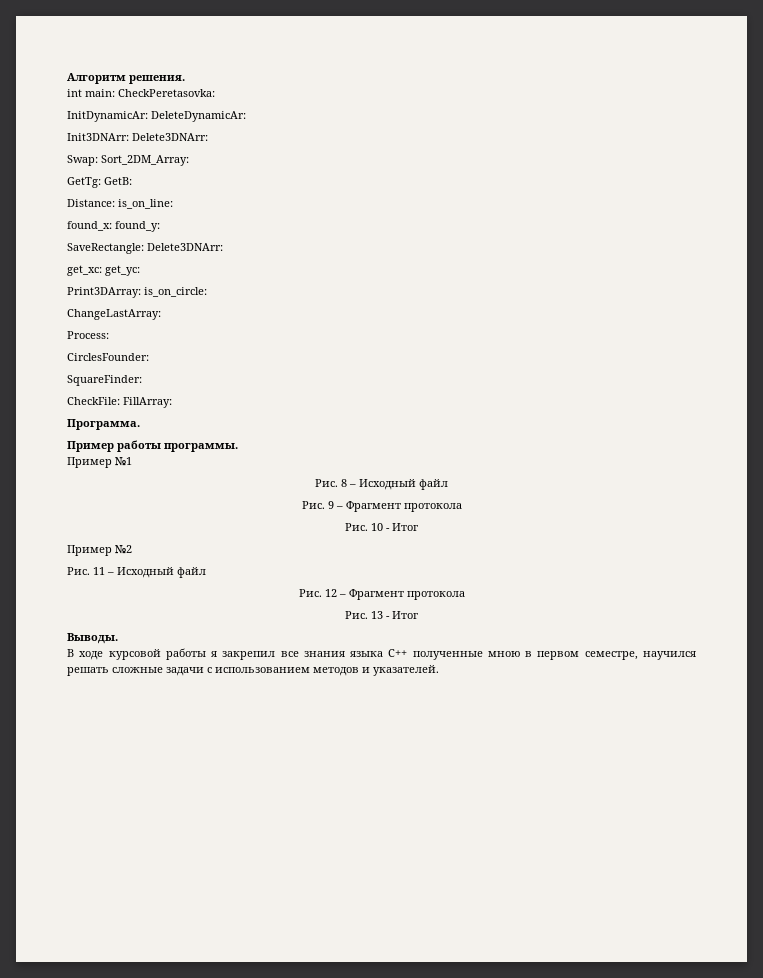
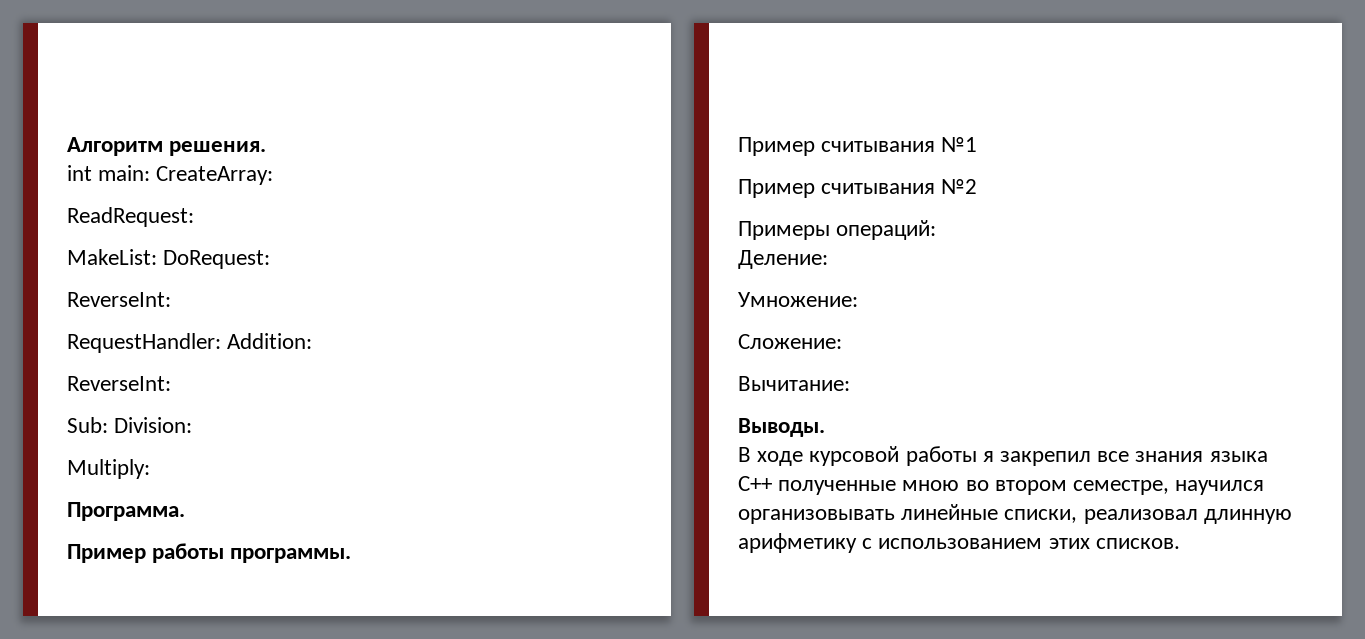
- int main: CheckPeretasovka:
- InitDynamicAr: DeleteDynamicAr:
- Init3DNArr: Delete3DNArr:
- Swap: Sort_2DM_Array:
- GetTg: GetB:
- Distance: is_on_line:
- found_x: found_y:
- SaveRectangle: Delete3DNArr:
- get_xc: get_yc:
- Print3DArray: is_on_circle:
- ChangeLastArray:
- Process:
- CirclesFounder:
- SquareFinder:
- CheckFile: FillArray:
+ int main: CreateArray:
+ ReadRequest:
+ MakeList: DoRequest:
+ ReverseInt:
+ RequestHandler: Addition:
+ ReverseInt:
+ Sub: Division:
+ Multiply:
- Пример №1
+ Пример считывания №1
- Рис. 8 – Исходный файл
- Рис. 9 – Фрагмент протокола
- Рис. 10 - Итог
- Пример №2
+ Пример считывания №2
- Рис. 11 – Исходный файл
- Рис. 12 – Фрагмент протокола
- Рис. 13 - Итог
+ Примеры операций:
+ Деление:
+ Умножение:
+ Сложение:
+ Вычитание:
- В ходе курсовой работы я закрепил все знания языка C++ полученные мною в первом семестре, научился решать сложные задачи с использованием методов и указателей.
+ В ходе курсовой работы я закрепил все знания языка C++ полученные мною во втором семестре, научился организовывать линейные списки, реализовал длинную арифметику с использованием этих списков.

